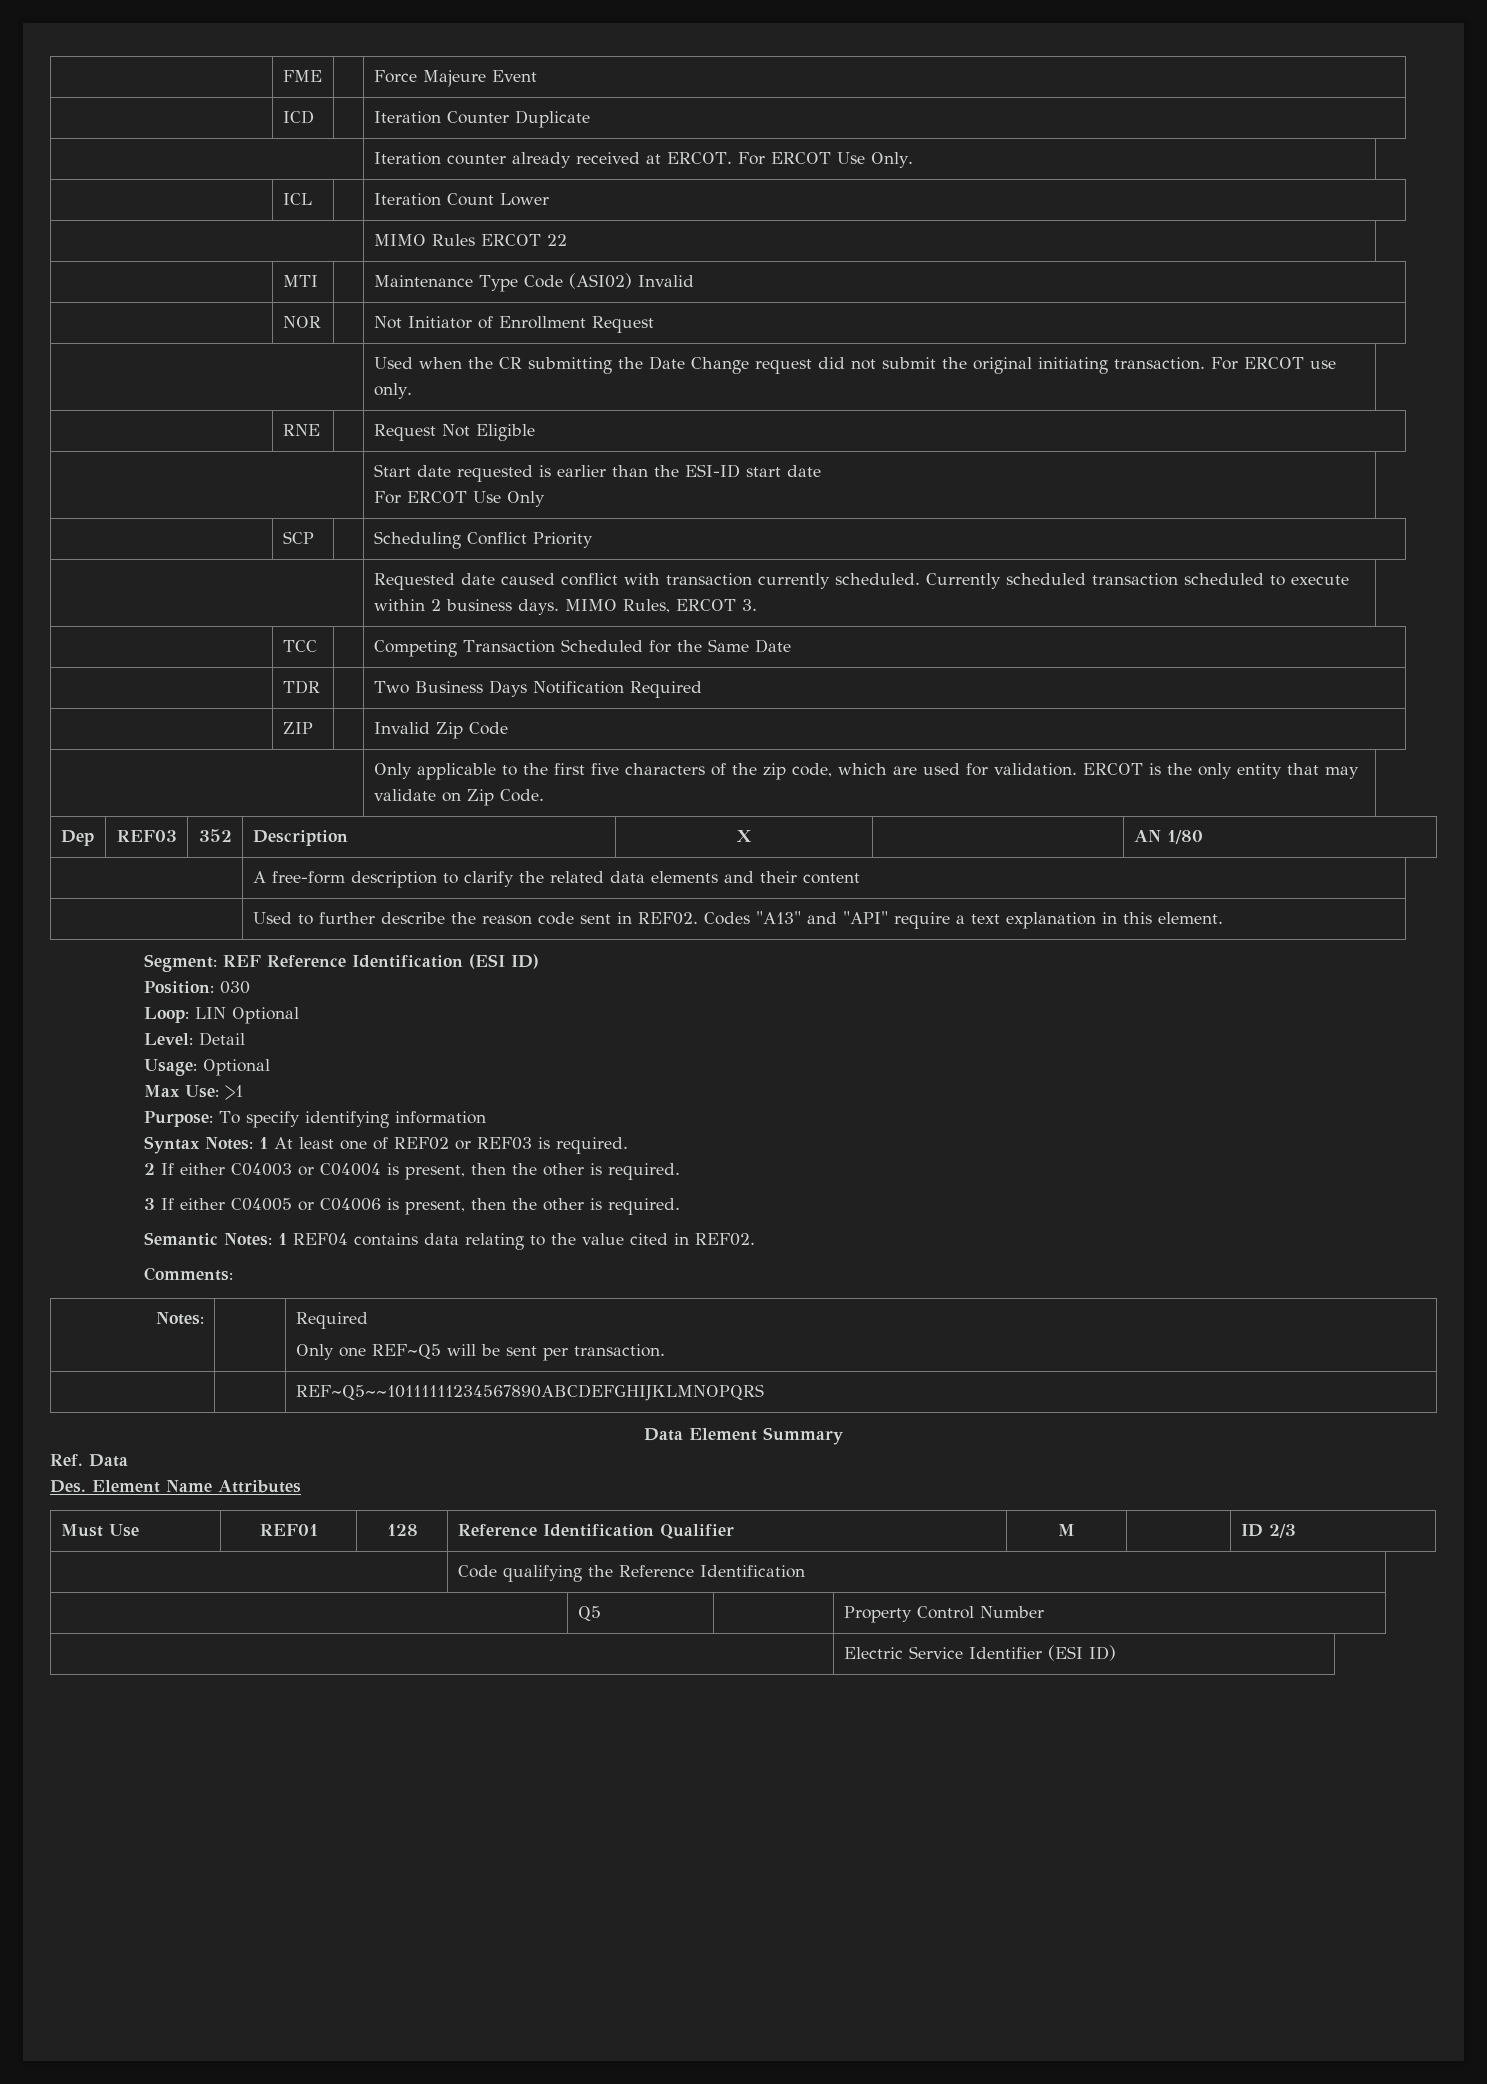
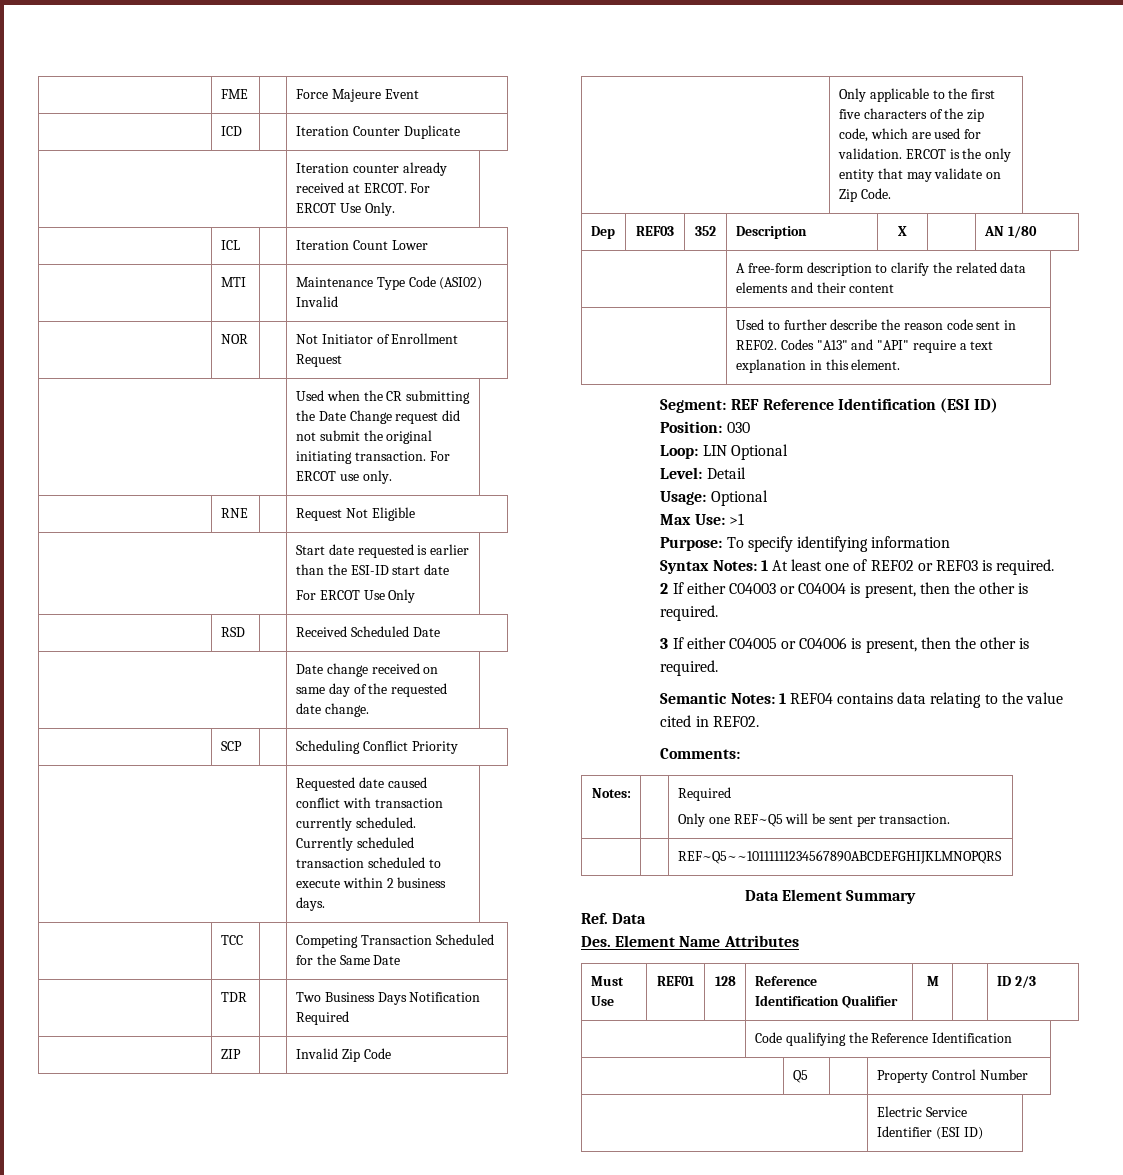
- | MIMO Rules ERCOT 22
+ | RSD | | Received Scheduled Date
+ | Date change received on same day of the requested date change.
- | Requested date caused conflict with transaction currently scheduled. Currently scheduled transaction scheduled to execute within 2 business days. MIMO Rules, ERCOT 3.
+ | Requested date caused conflict with transaction currently scheduled. Currently scheduled transaction scheduled to execute within 2 business days.

